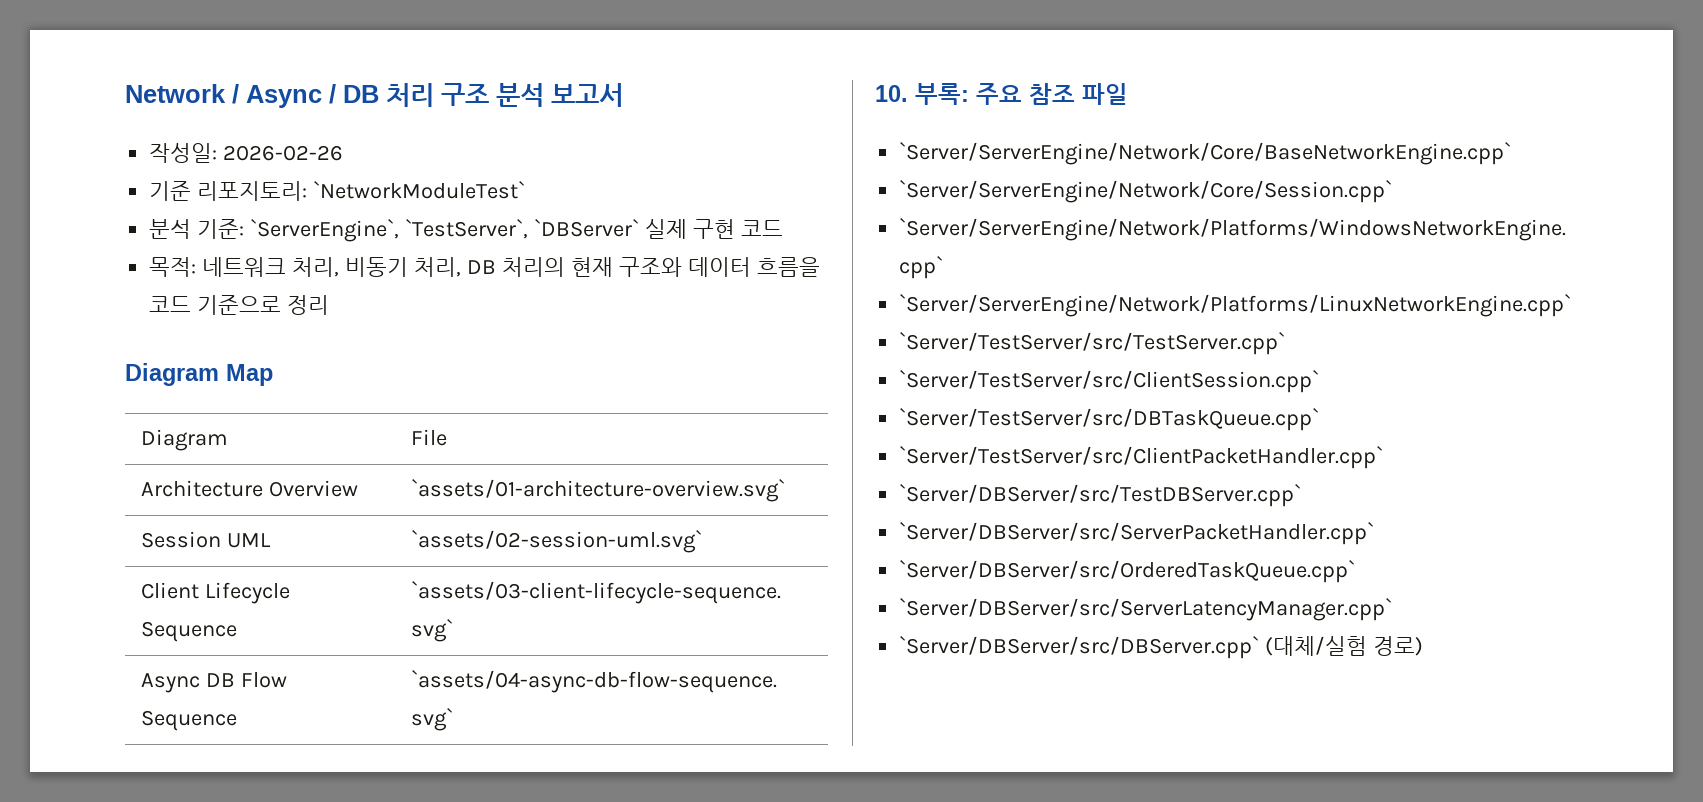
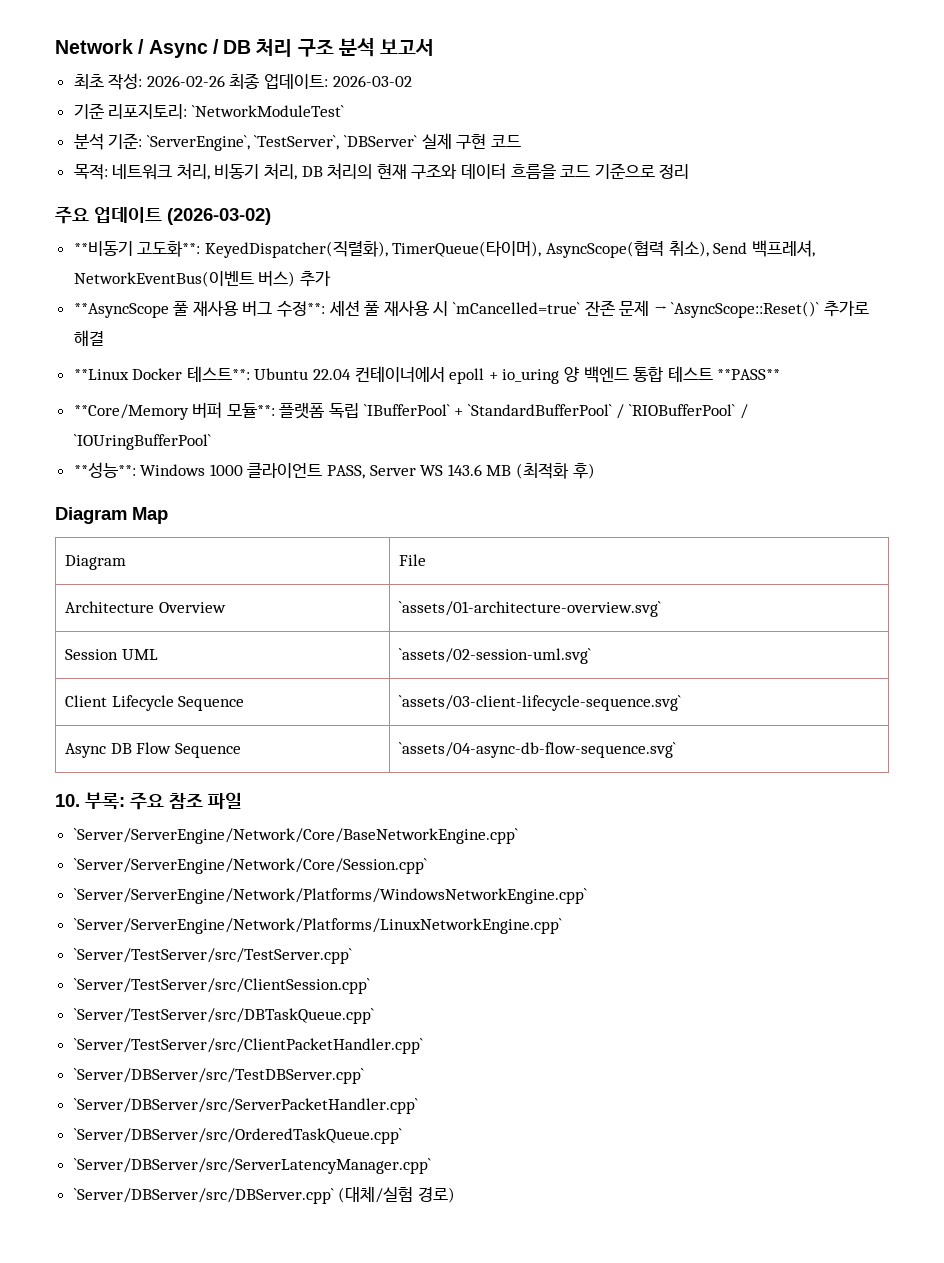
- 작성일: 2026-02-26
+ 최초 작성: 2026-02-26 최종 업데이트: 2026-03-02
+ 주요 업데이트 (2026-03-02)
+ **비동기 고도화**: KeyedDispatcher(직렬화), TimerQueue(타이머), AsyncScope(협력 취소), Send 백프레셔, NetworkEventBus(이벤트 버스) 추가
+ **AsyncScope 풀 재사용 버그 수정**: 세션 풀 재사용 시 `mCancelled=true` 잔존 문제 → `AsyncScope::Reset()` 추가로 해결
+ **Linux Docker 테스트**: Ubuntu 22.04 컨테이너에서 epoll + io_uring 양 백엔드 통합 테스트 **PASS**
+ **Core/Memory 버퍼 모듈**: 플랫폼 독립 `IBufferPool` + `StandardBufferPool` / `RIOBufferPool` / `IOUringBufferPool`
+ **성능**: Windows 1000 클라이언트 PASS, Server WS 143.6 MB (최적화 후)

